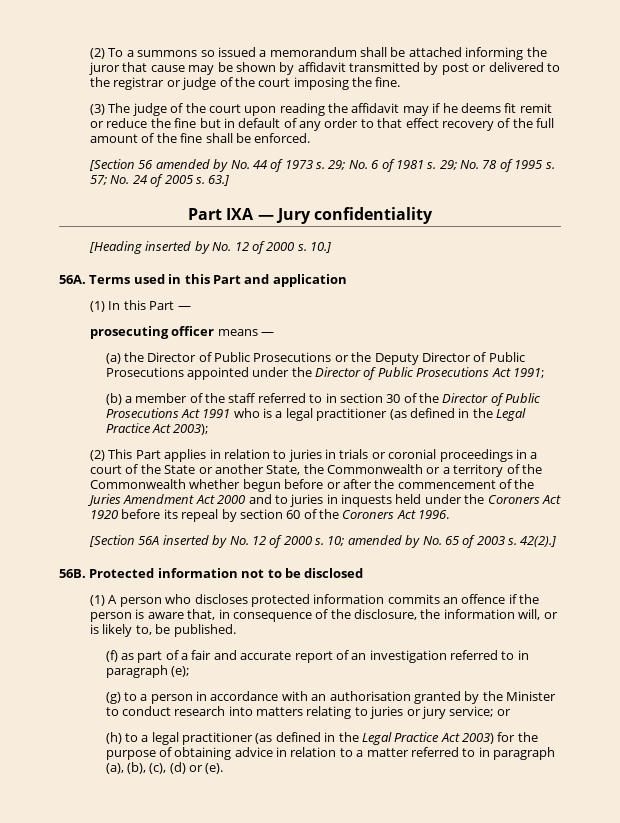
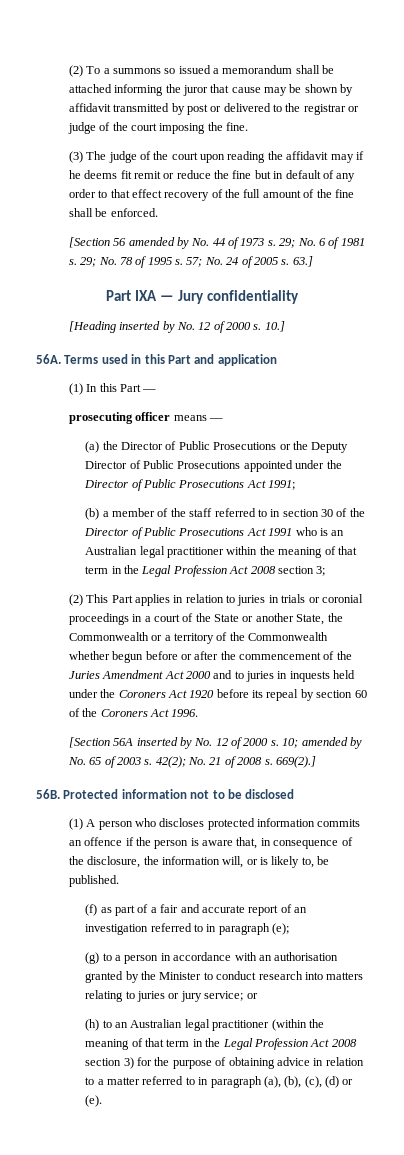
- (b) a member of the staff referred to in section 30 of the Director of Public Prosecutions Act 1991 who is a legal practitioner (as defined in the Legal Practice Act 2003);
+ (b) a member of the staff referred to in section 30 of the Director of Public Prosecutions Act 1991 who is an Australian legal practitioner within the meaning of that term in the Legal Profession Act 2008 section 3;
- 42(2).]
+ 42(2); No. 21 of 2008 s. 669(2).]
- (h) to a legal practitioner (as defined in the Legal Practice Act 2003) for the purpose of obtaining advice in relation to a matter referred to in paragraph (a), (b), (c), (d) or (e).
+ (h) to an Australian legal practitioner (within the meaning of that term in the Legal Profession Act 2008 section 3) for the purpose of obtaining advice in relation to a matter referred to in paragraph (a), (b), (c), (d) or (e).

